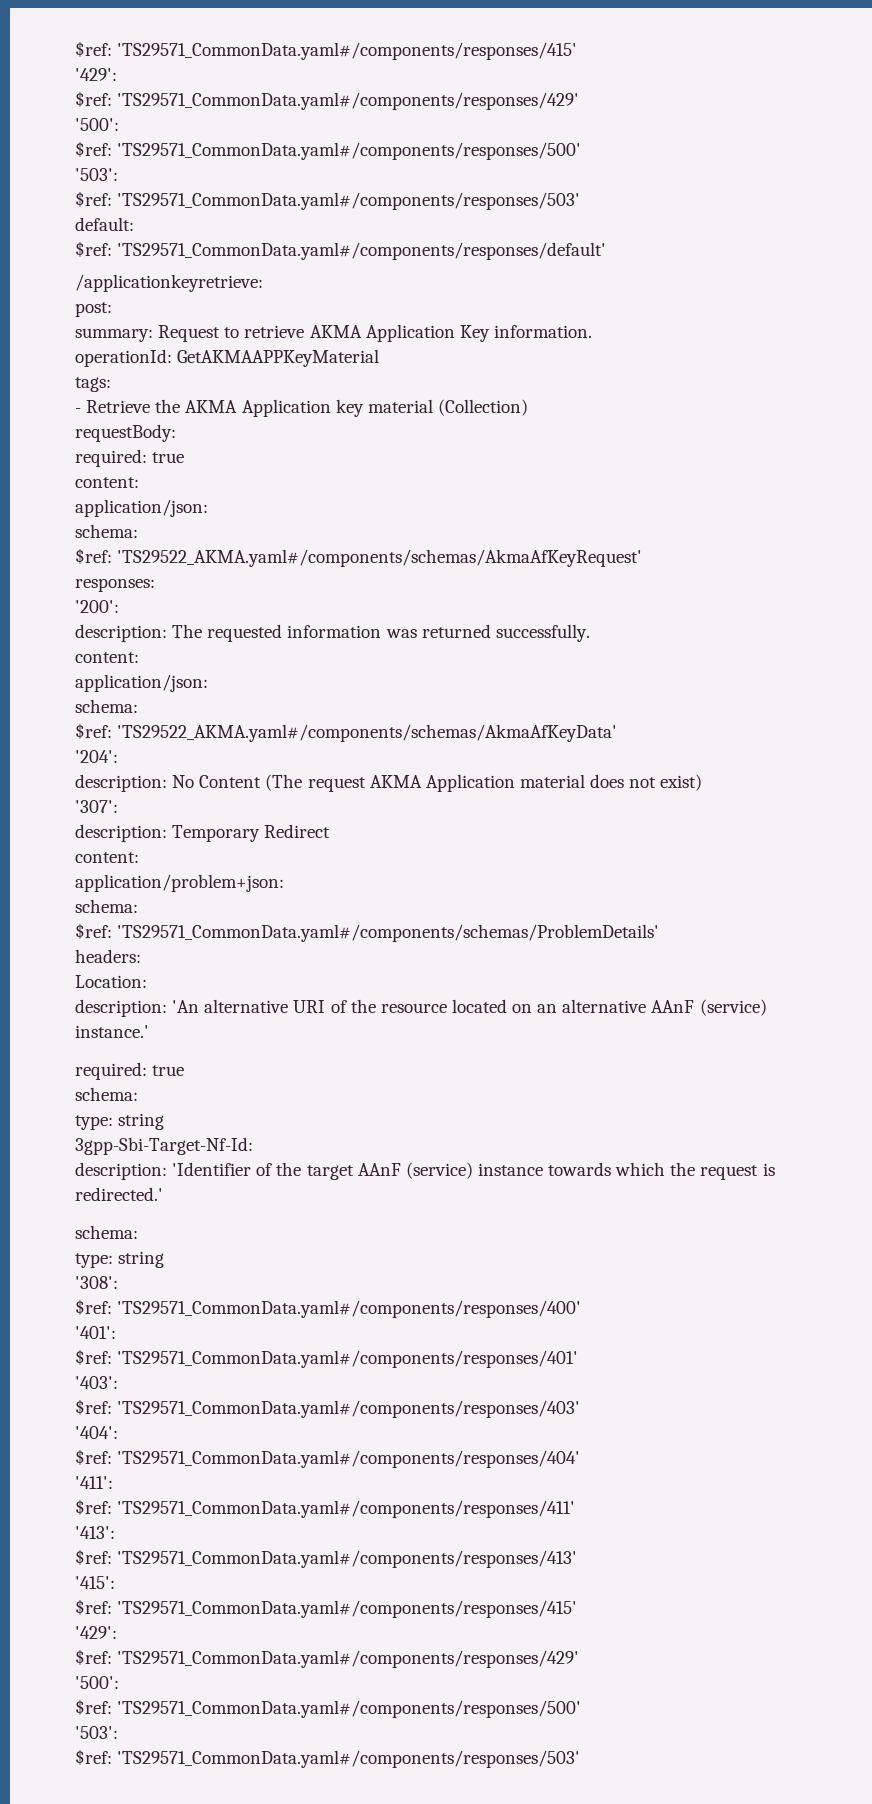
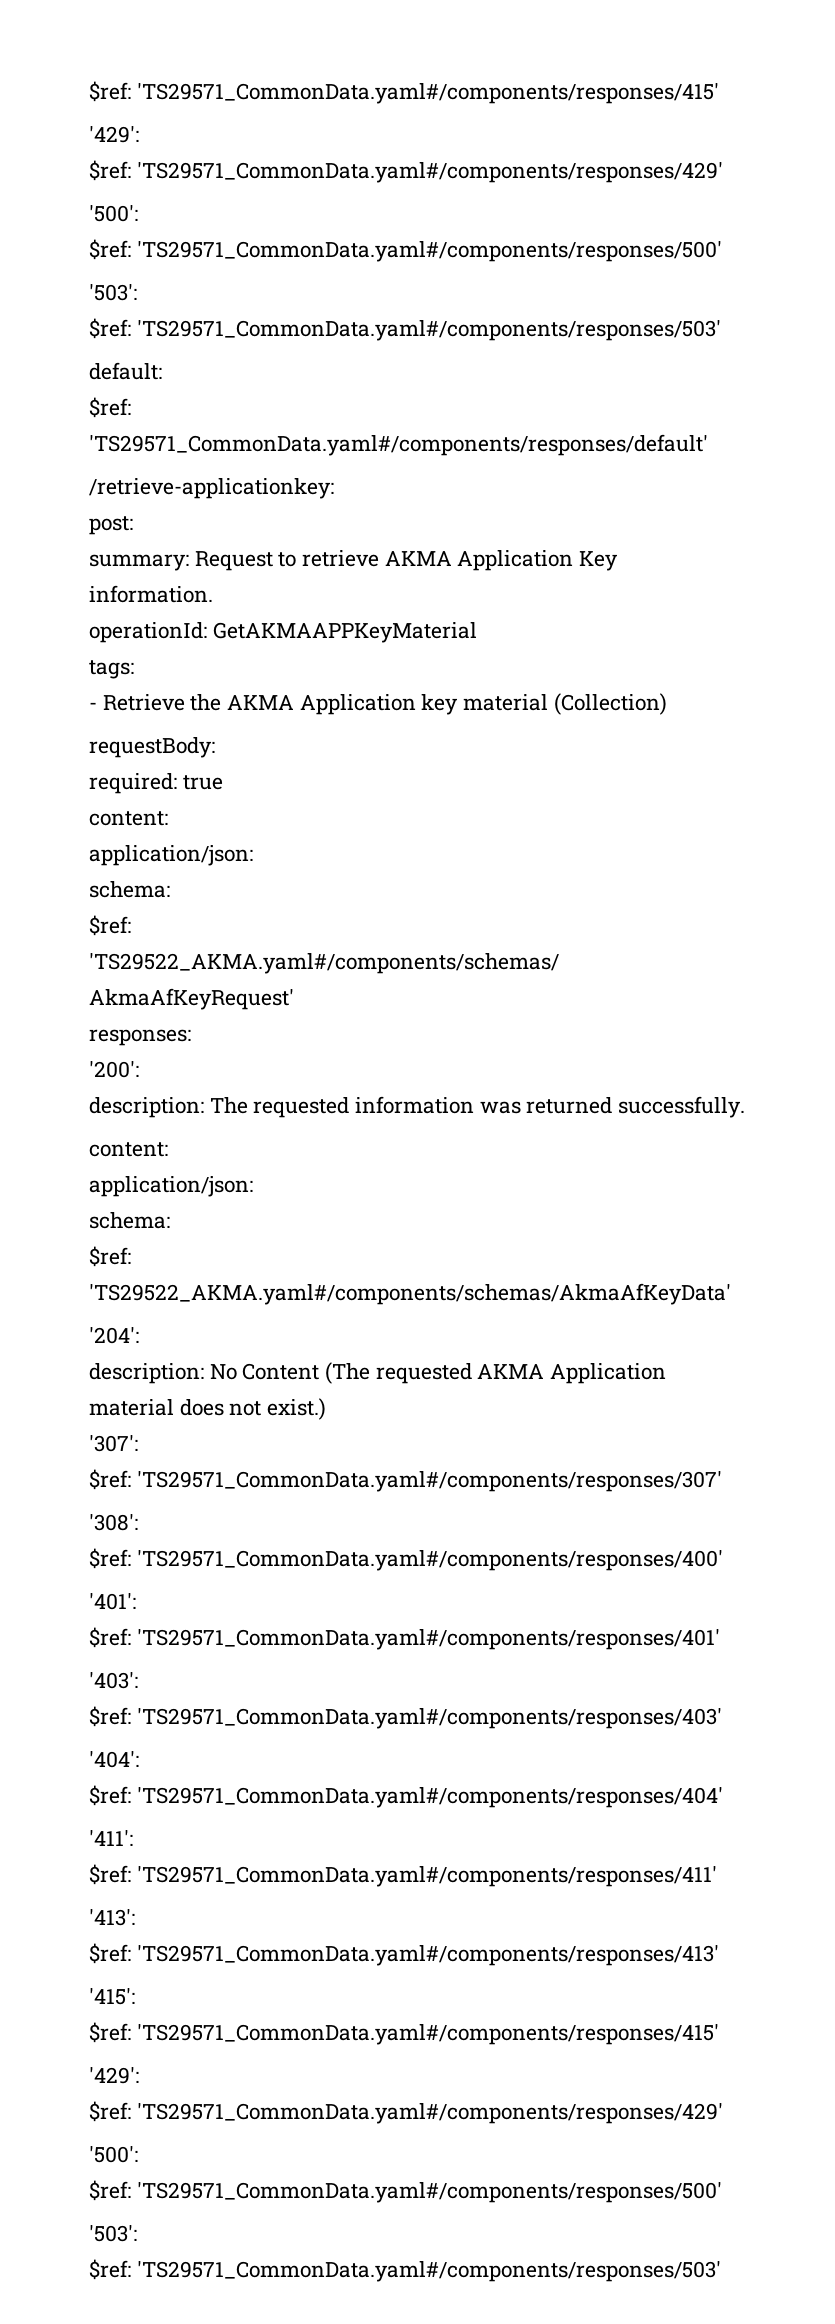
- /applicationkeyretrieve:
+ /retrieve-applicationkey:
- description: No Content (The request AKMA Application material does not exist)
+ description: No Content (The requested AKMA Application material does not exist.)
- description: Temporary Redirect
- content:
- application/problem+json:
- schema:
- $ref: 'TS29571_CommonData.yaml#/components/schemas/ProblemDetails'
- headers:
- Location:
- description: 'An alternative URI of the resource located on an alternative AAnF (service) instance.'
- required: true
- schema:
- type: string
- 3gpp-Sbi-Target-Nf-Id:
- description: 'Identifier of the target AAnF (service) instance towards which the request is redirected.'
- schema:
- type: string
+ $ref: 'TS29571_CommonData.yaml#/components/responses/307'

